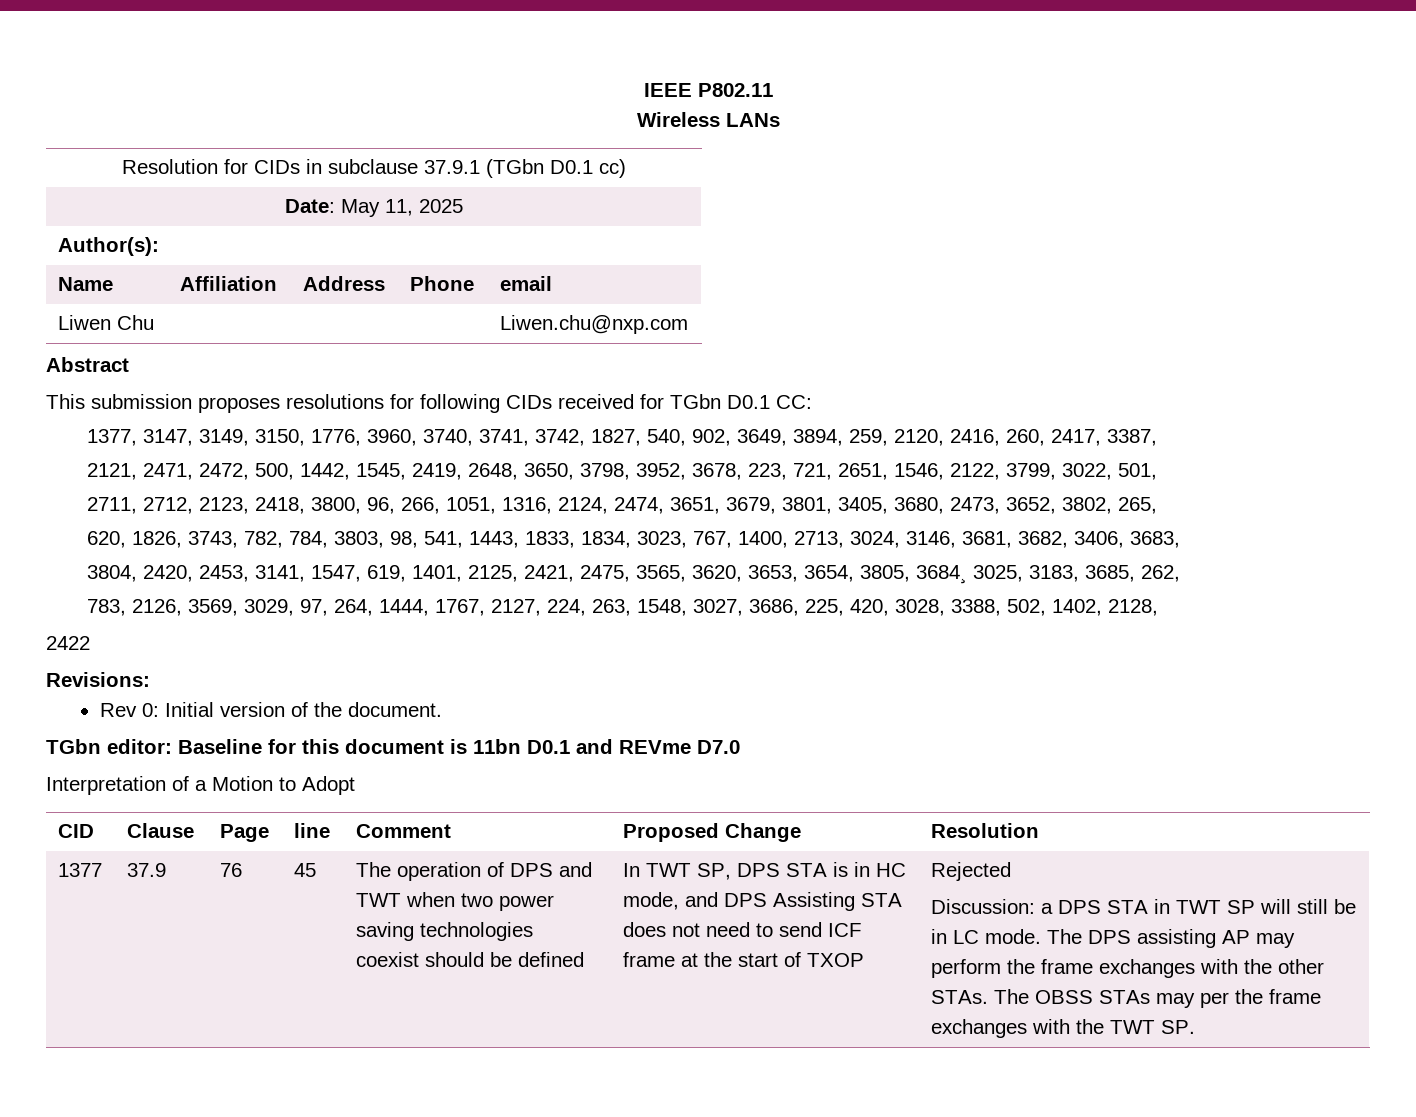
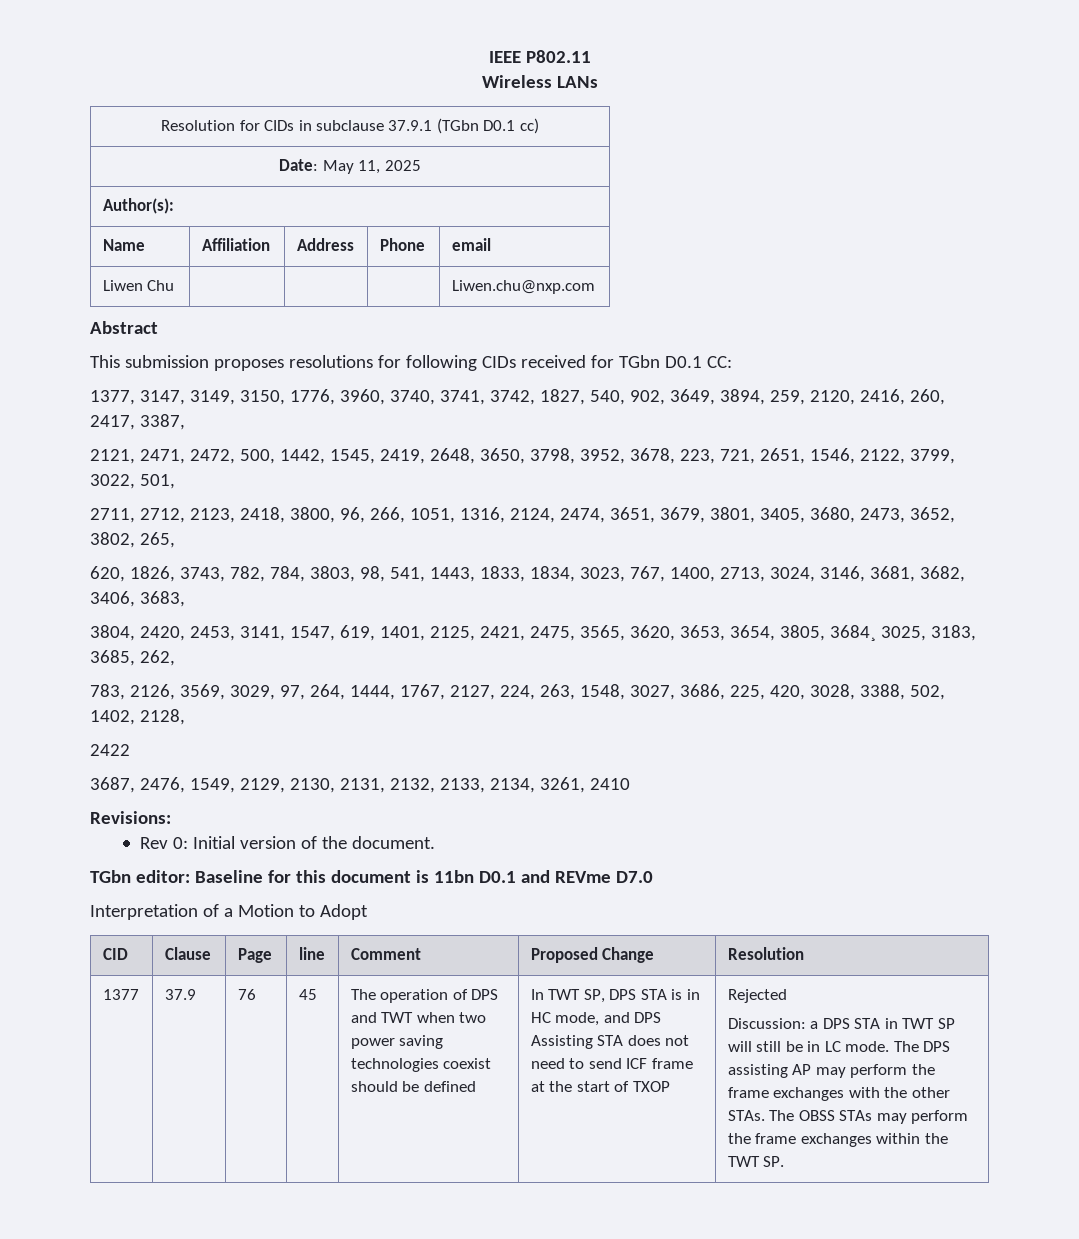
+ 3687, 2476, 1549, 2129, 2130, 2131, 2132, 2133, 2134, 3261, 2410
- The OBSS STAs may per the frame exchanges with the TWT SP.
+ The OBSS STAs may perform the frame exchanges within the TWT SP.

